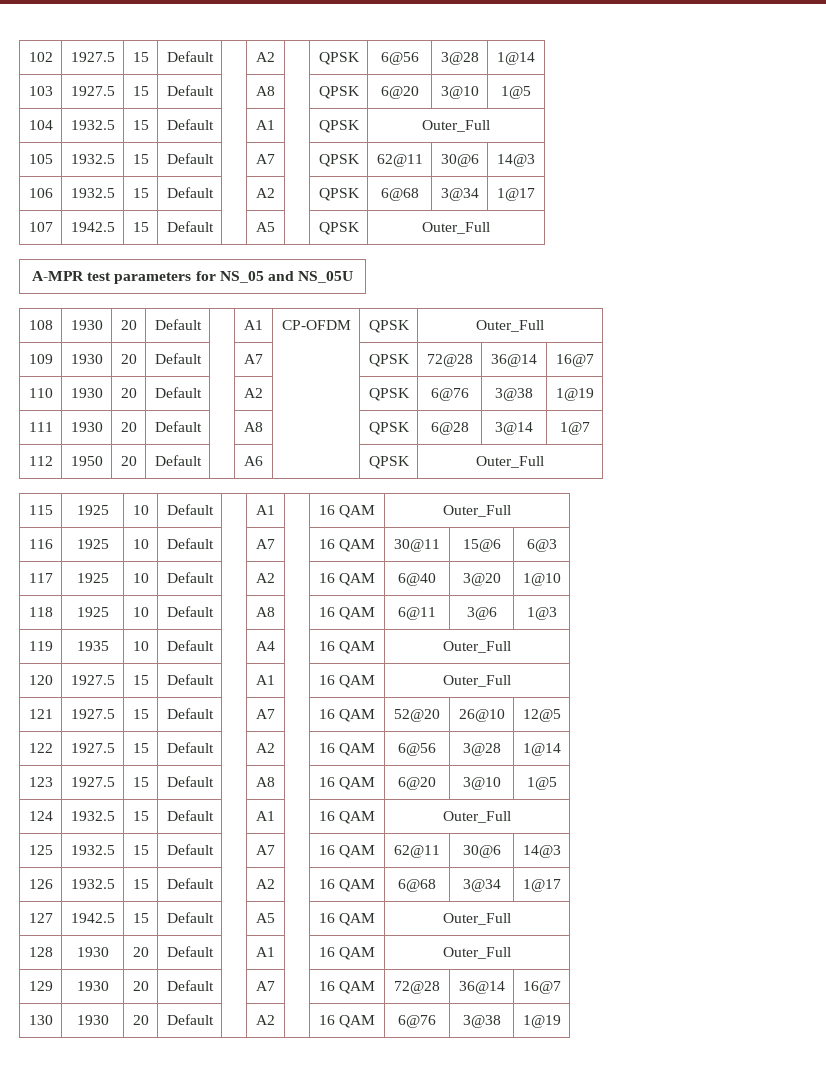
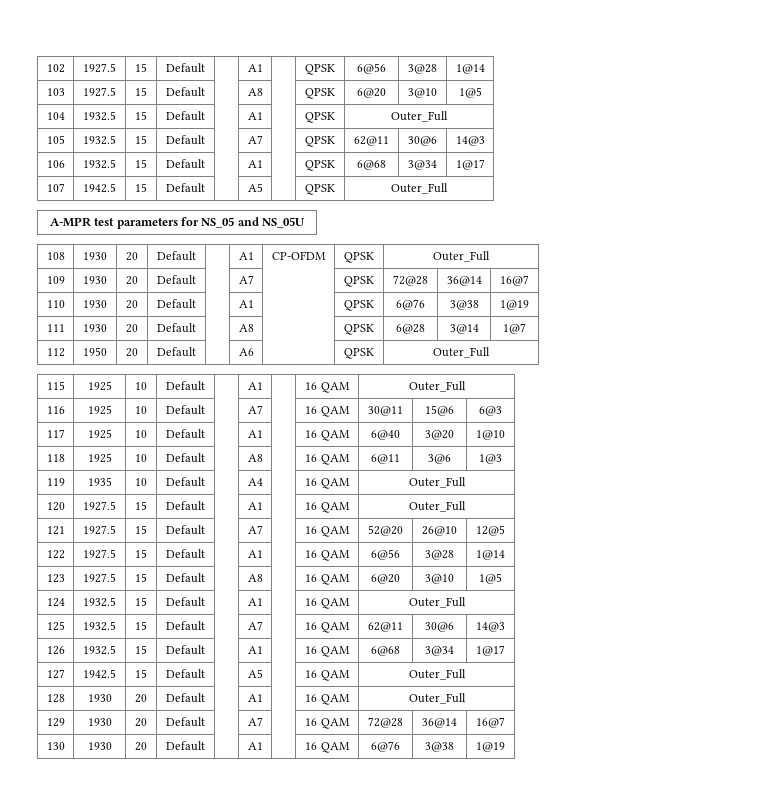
- 102 | 1927.5 | 15 | Default | | A2 | | QPSK | 6@56 | 3@28 | 1@14
+ 102 | 1927.5 | 15 | Default | | A1 | | QPSK | 6@56 | 3@28 | 1@14
- 106 | 1932.5 | 15 | Default | | A2 | | QPSK | 6@68 | 3@34 | 1@17
+ 106 | 1932.5 | 15 | Default | | A1 | | QPSK | 6@68 | 3@34 | 1@17
- 110 | 1930 | 20 | Default | | A2 | | QPSK | 6@76 | 3@38 | 1@19
+ 110 | 1930 | 20 | Default | | A1 | | QPSK | 6@76 | 3@38 | 1@19
- 117 | 1925 | 10 | Default | | A2 | | 16 QAM | 6@40 | 3@20 | 1@10
+ 117 | 1925 | 10 | Default | | A1 | | 16 QAM | 6@40 | 3@20 | 1@10
- 122 | 1927.5 | 15 | Default | | A2 | | 16 QAM | 6@56 | 3@28 | 1@14
+ 122 | 1927.5 | 15 | Default | | A1 | | 16 QAM | 6@56 | 3@28 | 1@14
- 126 | 1932.5 | 15 | Default | | A2 | | 16 QAM | 6@68 | 3@34 | 1@17
+ 126 | 1932.5 | 15 | Default | | A1 | | 16 QAM | 6@68 | 3@34 | 1@17
- 130 | 1930 | 20 | Default | | A2 | | 16 QAM | 6@76 | 3@38 | 1@19
+ 130 | 1930 | 20 | Default | | A1 | | 16 QAM | 6@76 | 3@38 | 1@19

